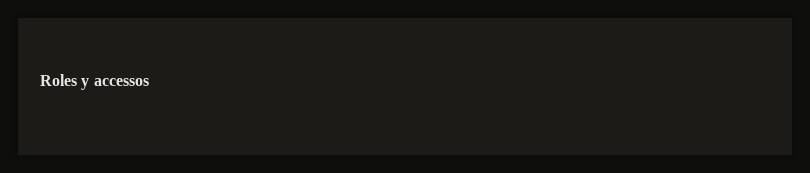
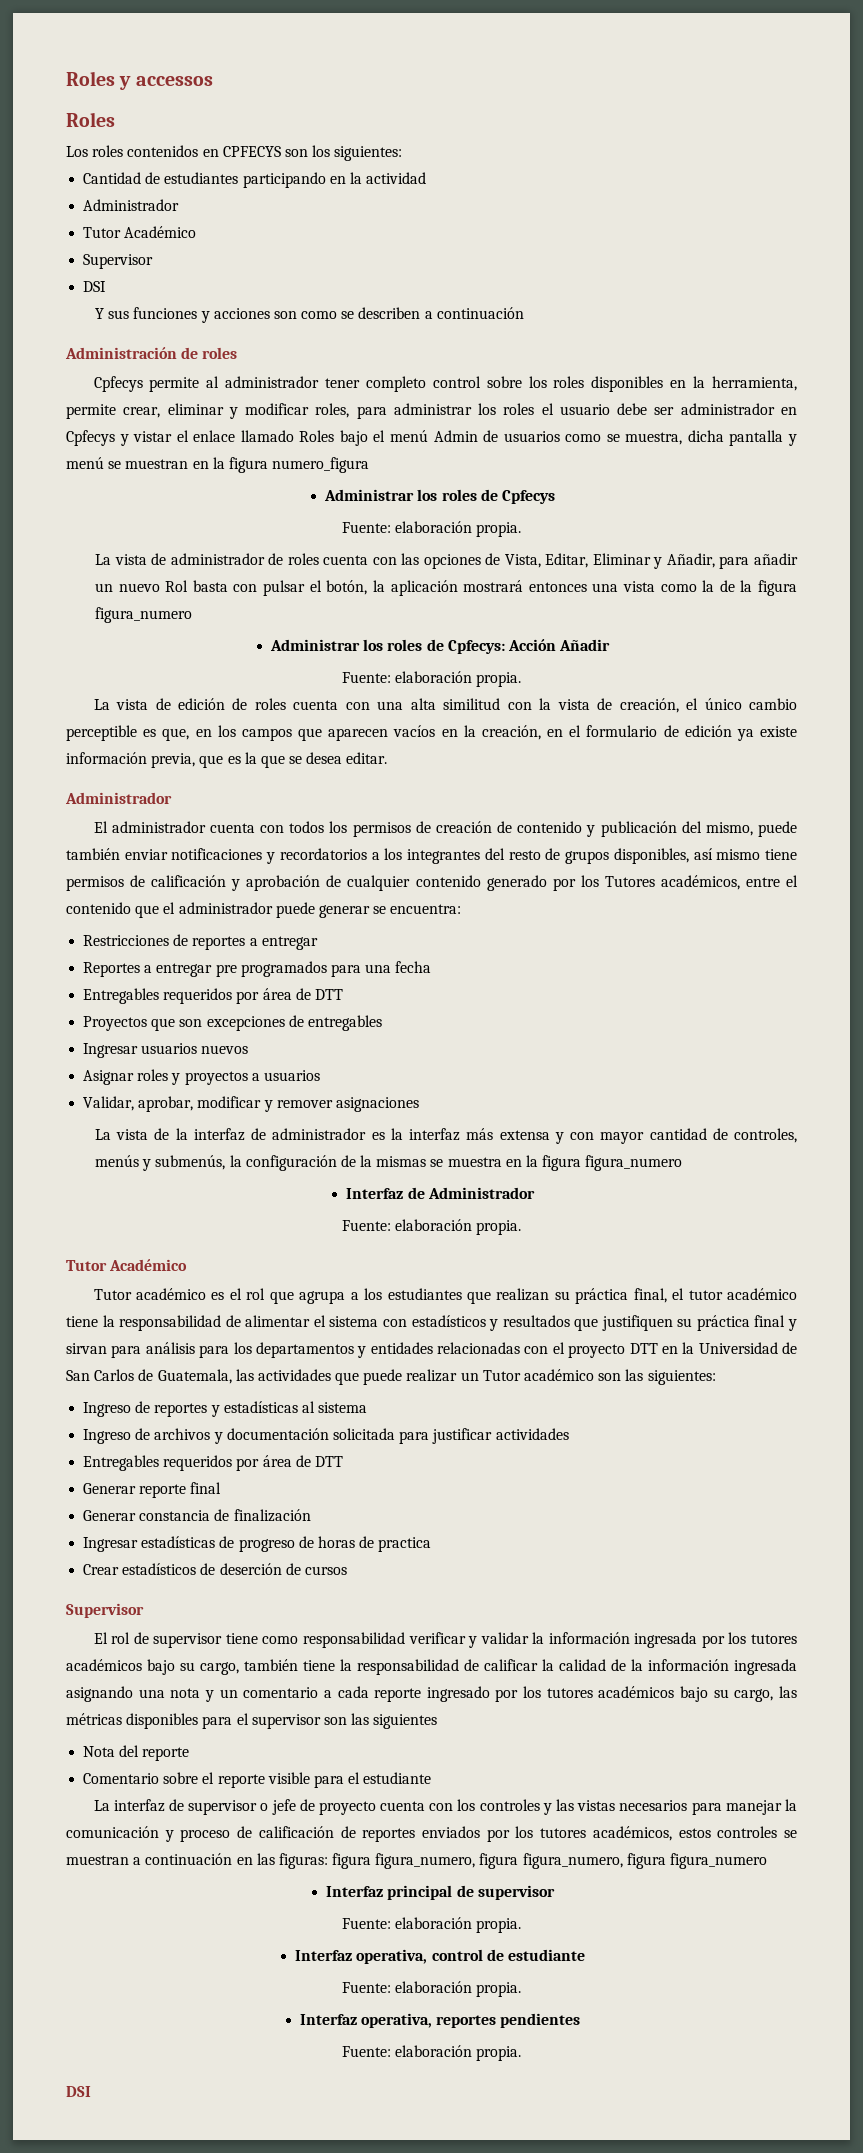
  Roles y accessos
+ Roles
+ Los roles contenidos en CPFECYS son los siguientes:
+ Cantidad de estudiantes participando en la actividad
+ Administrador
+ Tutor Académico
+ Supervisor
+ DSI
+ Y sus funciones y acciones son como se describen a continuación
+ Administración de roles
+ Cpfecys permite al administrador tener completo control sobre los roles disponibles en la herramienta, permite crear, eliminar y modificar roles, para administrar los roles el usuario debe ser administrador en Cpfecys y vistar el enlace llamado Roles bajo el menú Admin de usuarios como se muestra, dicha pantalla y menú se muestran en la figura numero_figura
+ Administrar los roles de Cpfecys
+ Fuente: elaboración propia.
+ La vista de administrador de roles cuenta con las opciones de Vista, Editar, Eliminar y Añadir, para añadir un nuevo Rol basta con pulsar el botón, la aplicación mostrará entonces una vista como la de la figura figura_numero
+ Administrar los roles de Cpfecys: Acción Añadir
+ Fuente: elaboración propia.
+ La vista de edición de roles cuenta con una alta similitud con la vista de creación, el único cambio perceptible es que, en los campos que aparecen vacíos en la creación, en el formulario de edición ya existe información previa, que es la que se desea editar.
+ Administrador
+ El administrador cuenta con todos los permisos de creación de contenido y publicación del mismo, puede también enviar notificaciones y recordatorios a los integrantes del resto de grupos disponibles, así mismo tiene permisos de calificación y aprobación de cualquier contenido generado por los Tutores académicos, entre el contenido que el administrador puede generar se encuentra:
+ Restricciones de reportes a entregar
+ Reportes a entregar pre programados para una fecha
+ Entregables requeridos por área de DTT
+ Proyectos que son excepciones de entregables
+ Ingresar usuarios nuevos
+ Asignar roles y proyectos a usuarios
+ Validar, aprobar, modificar y remover asignaciones
+ La vista de la interfaz de administrador es la interfaz más extensa y con mayor cantidad de controles, menús y submenús, la configuración de la mismas se muestra en la figura figura_numero
+ Interfaz de Administrador
+ Fuente: elaboración propia.
+ Tutor Académico
+ Tutor académico es el rol que agrupa a los estudiantes que realizan su práctica final, el tutor académico tiene la responsabilidad de alimentar el sistema con estadísticos y resultados que justifiquen su práctica final y sirvan para análisis para los departamentos y entidades relacionadas con el proyecto DTT en la Universidad de San Carlos de Guatemala, las actividades que puede realizar un Tutor académico son las siguientes:
+ Ingreso de reportes y estadísticas al sistema
+ Ingreso de archivos y documentación solicitada para justificar actividades
+ Entregables requeridos por área de DTT
+ Generar reporte final
+ Generar constancia de finalización
+ Ingresar estadísticas de progreso de horas de practica
+ Crear estadísticos de deserción de cursos
+ Supervisor
+ El rol de supervisor tiene como responsabilidad verificar y validar la información ingresada por los tutores académicos bajo su cargo, también tiene la responsabilidad de calificar la calidad de la información ingresada asignando una nota y un comentario a cada reporte ingresado por los tutores académicos bajo su cargo, las métricas disponibles para el supervisor son las siguientes
+ Nota del reporte
+ Comentario sobre el reporte visible para el estudiante
+ La interfaz de supervisor o jefe de proyecto cuenta con los controles y las vistas necesarios para manejar la comunicación y proceso de calificación de reportes enviados por los tutores académicos, estos controles se muestran a continuación en las figuras: figura figura_numero, figura figura_numero, figura figura_numero
+ Interfaz principal de supervisor
+ Fuente: elaboración propia.
+ Interfaz operativa, control de estudiante
+ Fuente: elaboración propia.
+ Interfaz operativa, reportes pendientes
+ Fuente: elaboración propia.
+ DSI

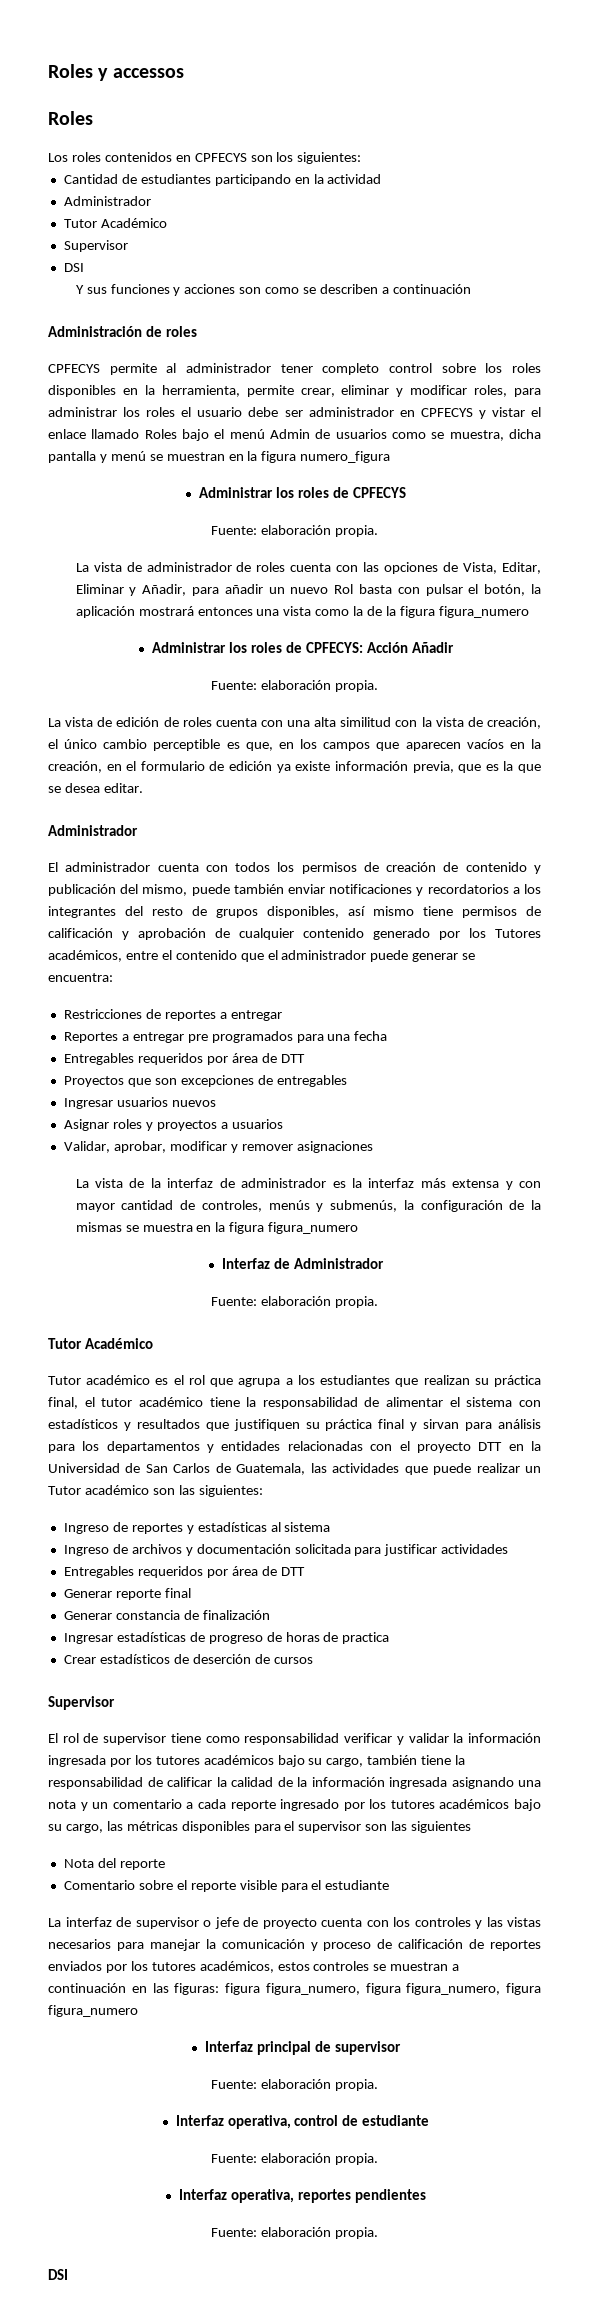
- Cpfecys permite al administrador tener completo control sobre los roles disponibles en la herramienta, permite crear, eliminar y modificar roles, para administrar los roles el usuario debe ser administrador en Cpfecys y vistar el enlace llamado Roles bajo el menú Admin de usuarios como se muestra, dicha pantalla y menú se muestran en la figura numero_figura
+ CPFECYS permite al administrador tener completo control sobre los roles disponibles en la herramienta, permite crear, eliminar y modificar roles, para administrar los roles el usuario debe ser administrador en CPFECYS y vistar el enlace llamado Roles bajo el menú Admin de usuarios como se muestra, dicha pantalla y menú se muestran en la figura numero_figura
- Administrar los roles de Cpfecys
+ Administrar los roles de CPFECYS
- Administrar los roles de Cpfecys: Acción Añadir
+ Administrar los roles de CPFECYS: Acción Añadir

